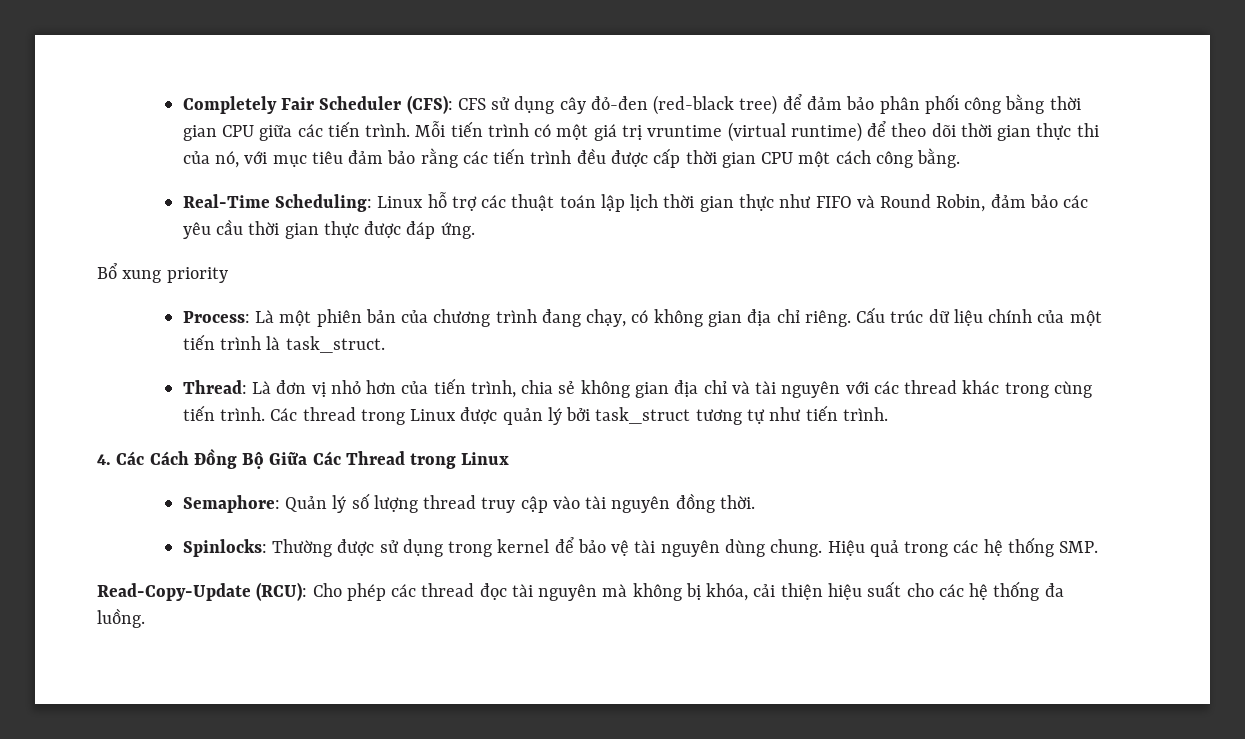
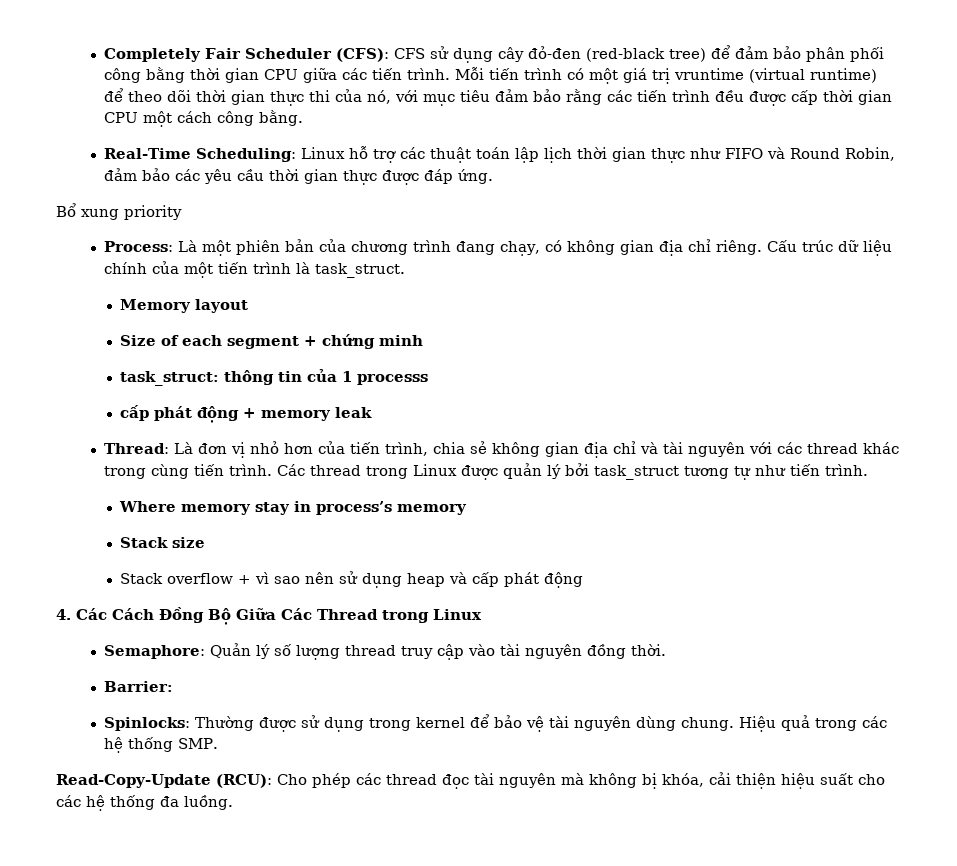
+ Memory layout
+ Size of each segment + chứng minh
+ task_struct: thông tin của 1 processs
+ cấp phát động + memory leak
+ Where memory stay in process’s memory
+ Stack size
+ Stack overflow + vì sao nên sử dụng heap và cấp phát động
+ Barrier:

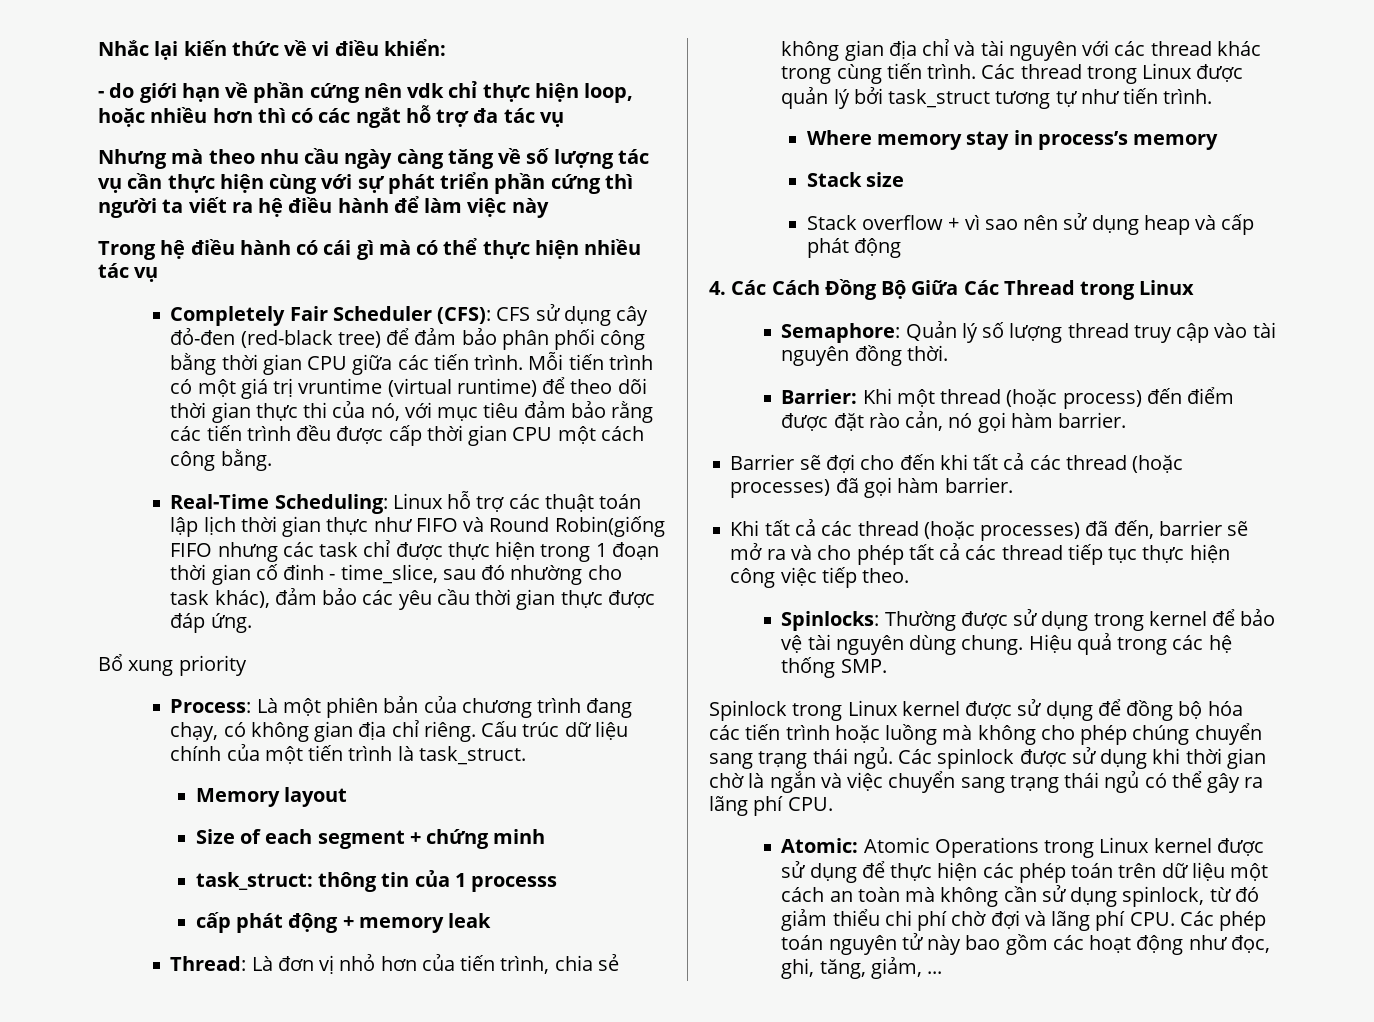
+ Nhắc lại kiến thức về vi điều khiển:
+ - do giới hạn về phần cứng nên vdk chỉ thực hiện loop, hoặc nhiều hơn thì có các ngắt hỗ trợ đa tác vụ
+ Nhưng mà theo nhu cầu ngày càng tăng về số lượng tác vụ cần thực hiện cùng với sự phát triển phần cứng thì người ta viết ra hệ điều hành để làm việc này
+ Trong hệ điều hành có cái gì mà có thể thực hiện nhiều tác vụ
- Real-Time Scheduling: Linux hỗ trợ các thuật toán lập lịch thời gian thực như FIFO và Round Robin, đảm bảo các yêu cầu thời gian thực được đáp ứng.
+ Real-Time Scheduling: Linux hỗ trợ các thuật toán lập lịch thời gian thực như FIFO và Round Robin(giống FIFO nhưng các task chỉ được thực hiện trong 1 đoạn thời gian cố đinh - time_slice, sau đó nhường cho task khác), đảm bảo các yêu cầu thời gian thực được đáp ứng.
- Barrier:
+ Barrier: Khi một thread (hoặc process) đến điểm được đặt rào cản, nó gọi hàm barrier.
+ Barrier sẽ đợi cho đến khi tất cả các thread (hoặc processes) đã gọi hàm barrier.
+ Khi tất cả các thread (hoặc processes) đã đến, barrier sẽ mở ra và cho phép tất cả các thread tiếp tục thực hiện công việc tiếp theo.
- Read-Copy-Update (RCU): Cho phép các thread đọc tài nguyên mà không bị khóa, cải thiện hiệu suất cho các hệ thống đa luồng.
+ Spinlock trong Linux kernel được sử dụng để đồng bộ hóa các tiến trình hoặc luồng mà không cho phép chúng chuyển sang trạng thái ngủ. Các spinlock được sử dụng khi thời gian chờ là ngắn và việc chuyển sang trạng thái ngủ có thể gây ra lãng phí CPU.
+ Atomic: Atomic Operations trong Linux kernel được sử dụng để thực hiện các phép toán trên dữ liệu một cách an toàn mà không cần sử dụng spinlock, từ đó giảm thiểu chi phí chờ đợi và lãng phí CPU. Các phép toán nguyên tử này bao gồm các hoạt động như đọc, ghi, tăng, giảm, ...

